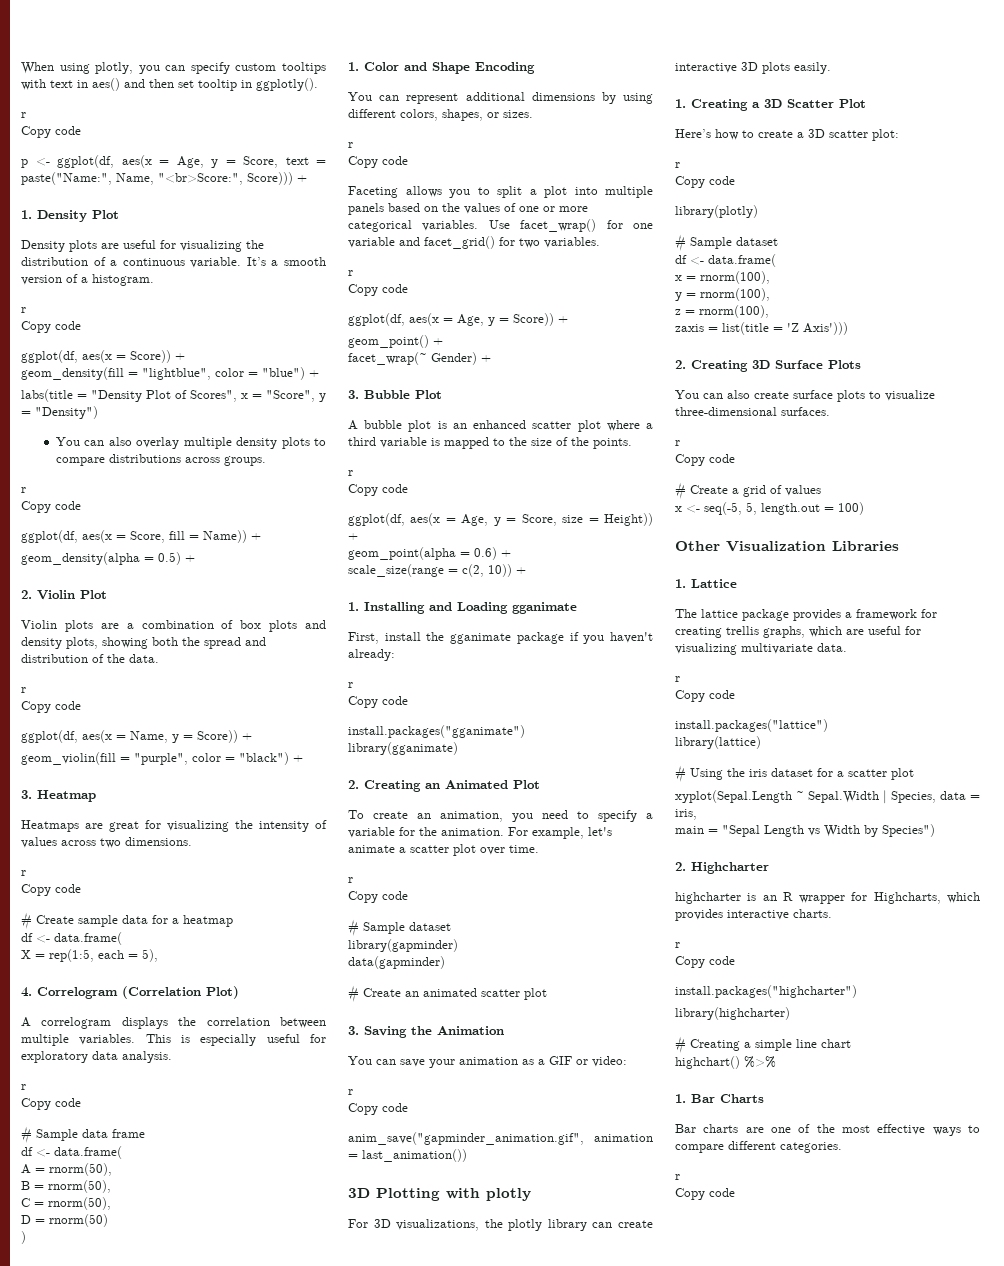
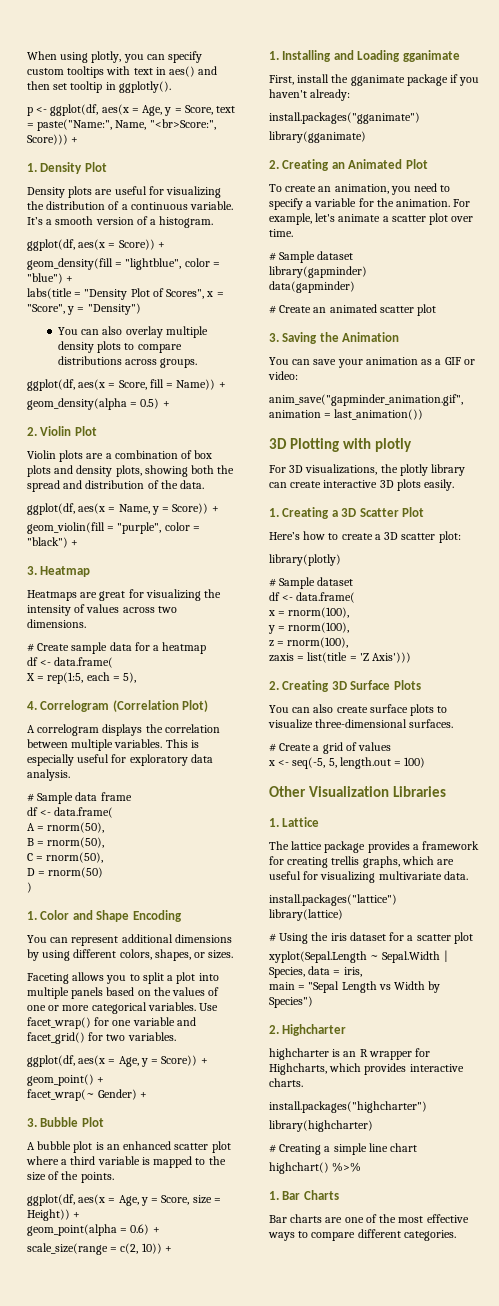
  When using plotly, you can specify custom tooltips with text in aes() and then set tooltip in ggplotly().
- r
- Copy code
  It’s a smooth version of a histogram.
- r
- Copy code
  You can also overlay multiple density plots to compare distributions across groups.
- r
- Copy code
  Violin plots are a combination of box plots and density plots, showing both the spread and distribution of the data.
- r
- Copy code
  Heatmaps are great for visualizing the intensity of values across two dimensions.
- r
- Copy code
  This is especially useful for exploratory data analysis.
- r
- Copy code
  You can represent additional dimensions by using different colors, shapes, or sizes.
- r
- Copy code
  Use facet_wrap() for one variable and facet_grid() for two variables.
- r
- Copy code
  A bubble plot is an enhanced scatter plot where a third variable is mapped to the size of the points.
- r
- Copy code
  First, install the gganimate package if you haven't already:
- r
- Copy code
  For example, let's animate a scatter plot over time.
- r
- Copy code
  You can save your animation as a GIF or video:
- r
- Copy code
  Here’s how to create a 3D scatter plot:
- r
- Copy code
  You can also create surface plots to visualize three-dimensional surfaces.
- r
- Copy code
  The lattice package provides a framework for creating trellis graphs, which are useful for visualizing multivariate data.
- r
- Copy code
  highcharter is an R wrapper for Highcharts, which provides interactive charts.
- r
- Copy code
  Bar charts are one of the most effective ways to compare different categories.
- r
- Copy code

